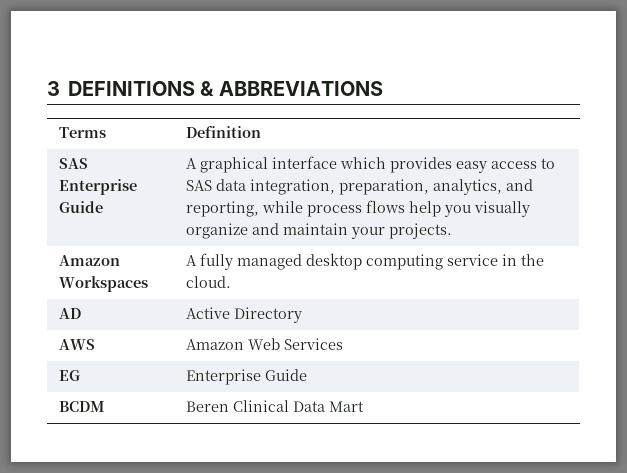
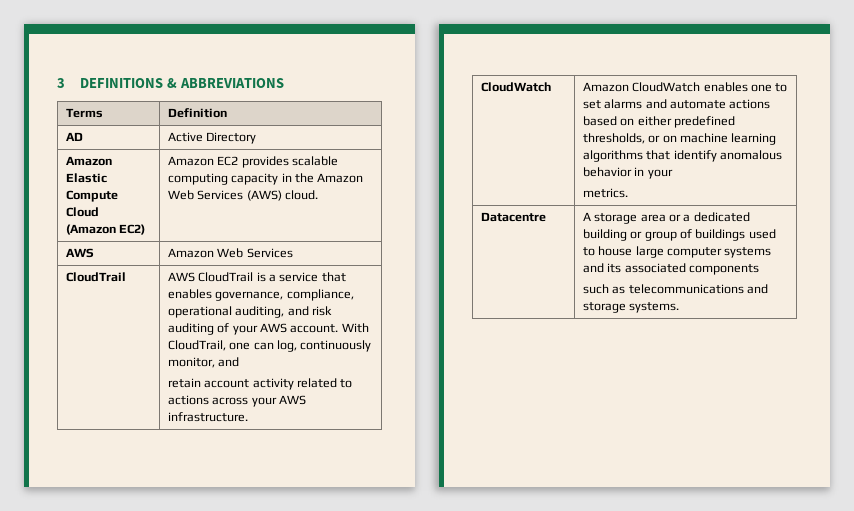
- SAS Enterprise Guide | A graphical interface which provides easy access to SAS data integration, preparation, analytics, and reporting, while process flows help you visually organize and maintain your projects.
- Amazon Workspaces | A fully managed desktop computing service in the cloud.
  AD | Active Directory
+ Amazon Elastic Compute Cloud (Amazon EC2) | Amazon EC2 provides scalable computing capacity in the Amazon Web Services (AWS) cloud.
  AWS | Amazon Web Services
- EG | Enterprise Guide
- BCDM | Beren Clinical Data Mart
+ CloudTrail | AWS CloudTrail is a service that enables governance, compliance, operational auditing, and risk auditing of your AWS account. With CloudTrail, one can log, continuously monitor, and
+ retain account activity related to actions across your AWS infrastructure.
+ CloudWatch | Amazon CloudWatch enables one to set alarms and automate actions based on either predefined thresholds, or on machine learning algorithms that identify anomalous behavior in your
+ metrics.
+ Datacentre | A storage area or a dedicated building or group of buildings used to house large computer systems and its associated components
+ such as telecommunications and storage systems.

